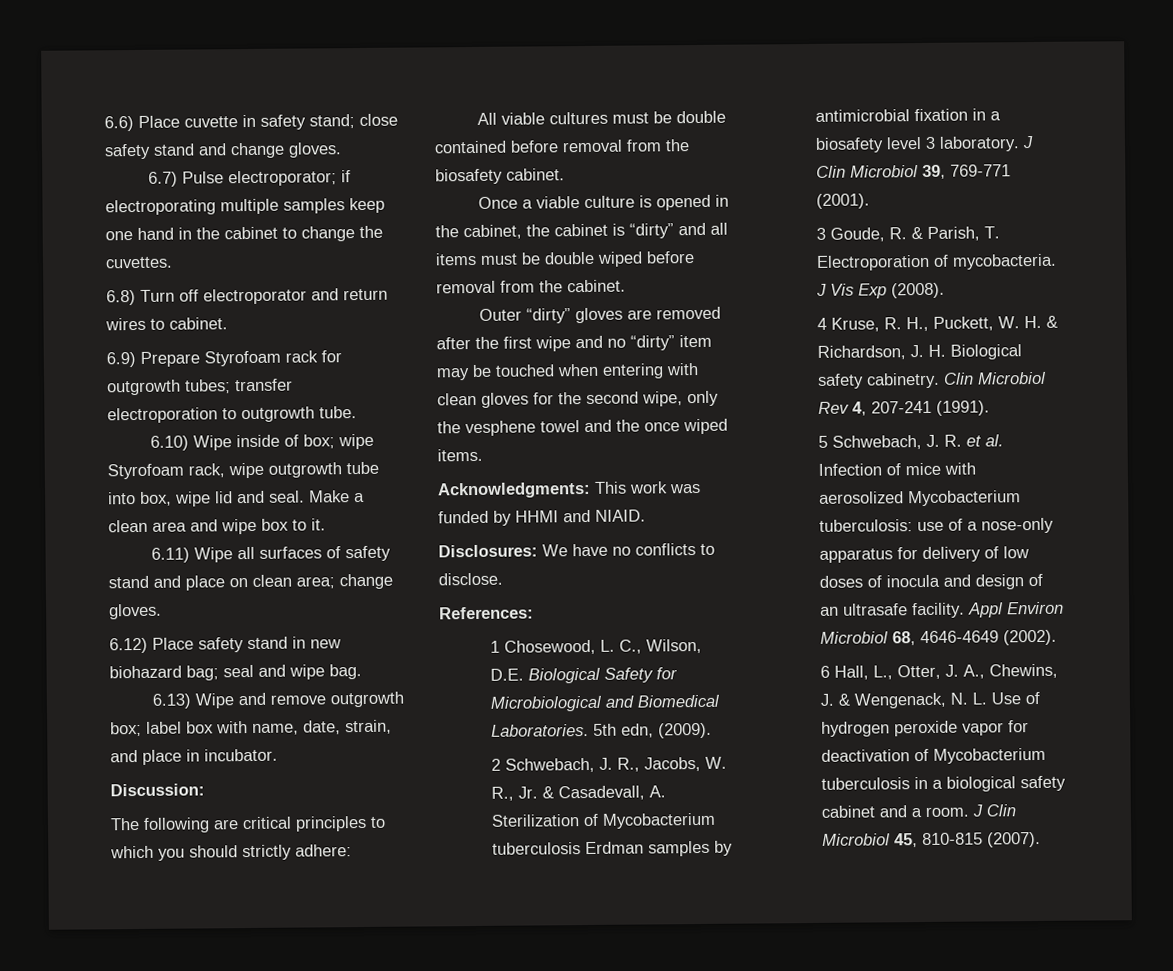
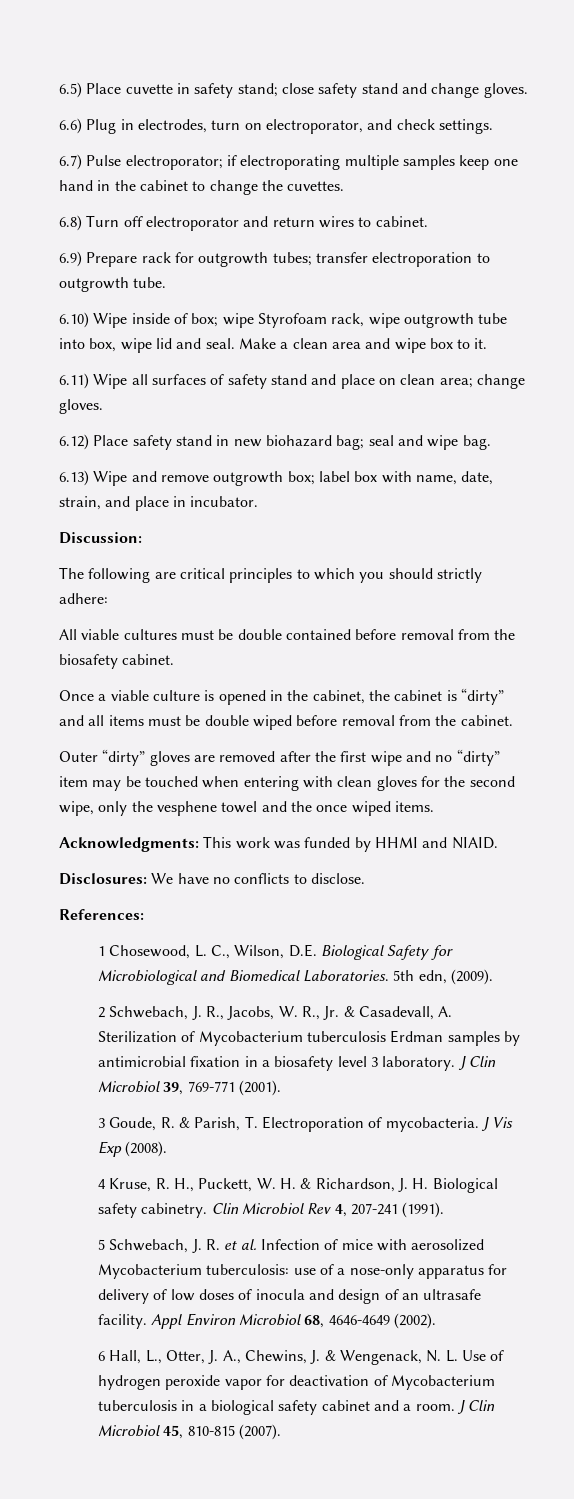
- 6.6) Place cuvette in safety stand; close safety stand and change gloves.
+ 6.5) Place cuvette in safety stand; close safety stand and change gloves.
+ 6.6) Plug in electrodes, turn on electroporator, and check settings.
- 6.9) Prepare Styrofoam rack for outgrowth tubes; transfer electroporation to outgrowth tube.
+ 6.9) Prepare rack for outgrowth tubes; transfer electroporation to outgrowth tube.

